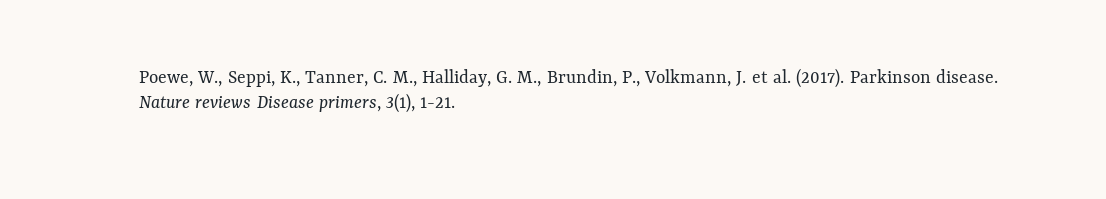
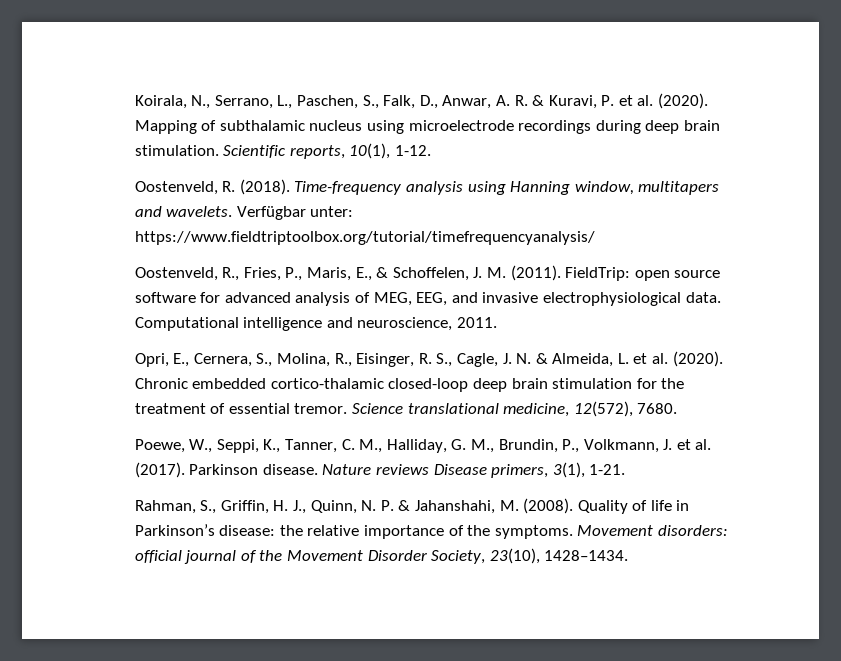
+ Koirala, N., Serrano, L., Paschen, S., Falk, D., Anwar, A. R. & Kuravi, P. et al. (2020). Mapping of subthalamic nucleus using microelectrode recordings during deep brain stimulation. Scientific reports, 10(1), 1-12.
+ Oostenveld, R. (2018). Time-frequency analysis using Hanning window, multitapers and wavelets. Verfügbar unter: https://www.fieldtriptoolbox.org/tutorial/timefrequencyanalysis/
+ Oostenveld, R., Fries, P., Maris, E., & Schoffelen, J. M. (2011). FieldTrip: open source software for advanced analysis of MEG, EEG, and invasive electrophysiological data. Computational intelligence and neuroscience, 2011.
+ Opri, E., Cernera, S., Molina, R., Eisinger, R. S., Cagle, J. N. & Almeida, L. et al. (2020). Chronic embedded cortico-thalamic closed-loop deep brain stimulation for the treatment of essential tremor. Science translational medicine, 12(572), 7680.
+ Rahman, S., Griffin, H. J., Quinn, N. P. & Jahanshahi, M. (2008). Quality of life in Parkinson’s disease: the relative importance of the symptoms. Movement disorders: official journal of the Movement Disorder Society, 23(10), 1428–1434.

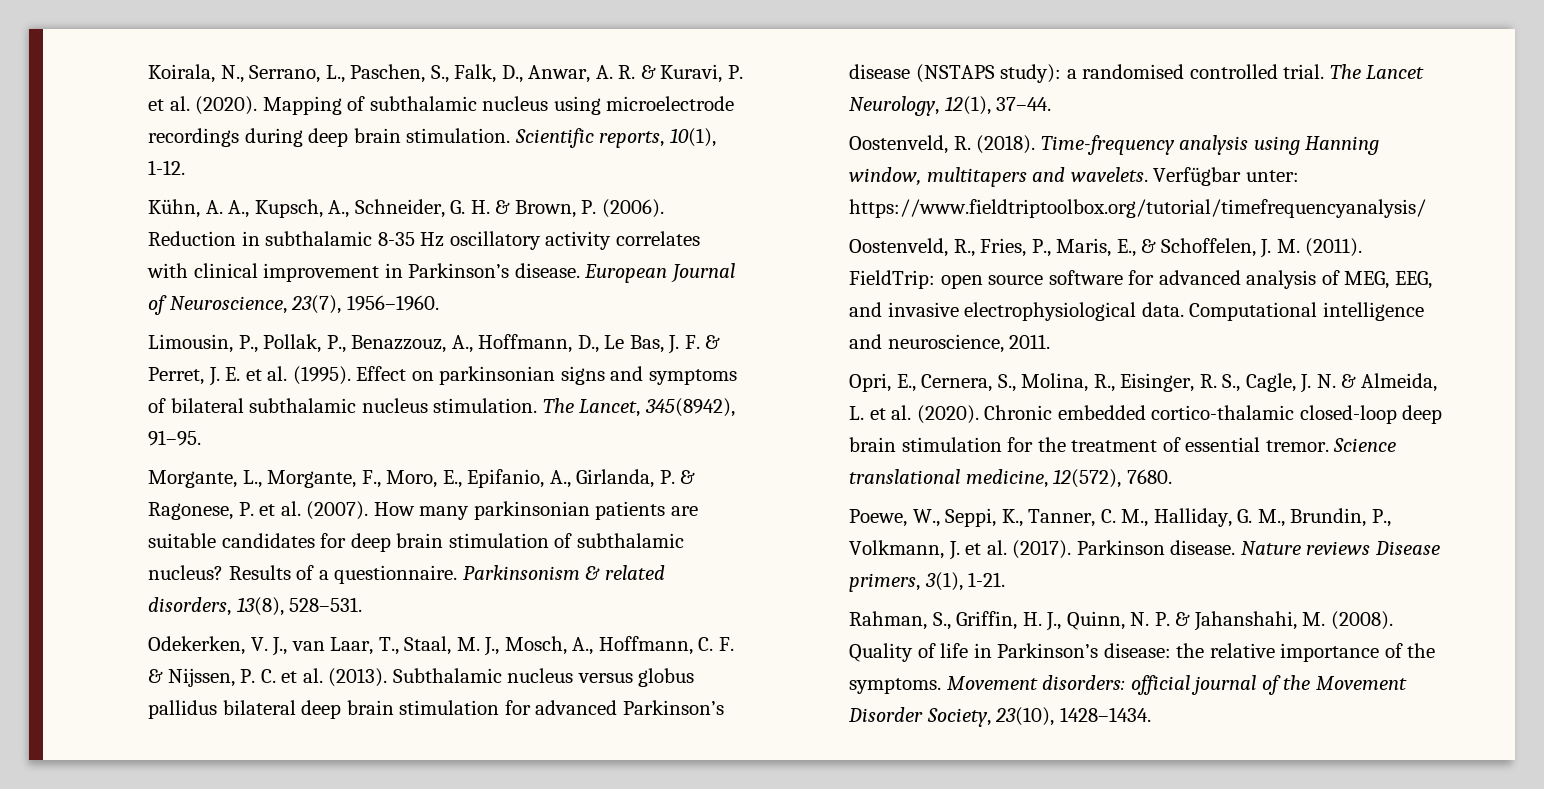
+ Kühn, A. A., Kupsch, A., Schneider, G. H. & Brown, P. (2006). Reduction in subthalamic 8-35 Hz oscillatory activity correlates with clinical improvement in Parkinson’s disease. European Journal of Neuroscience, 23(7), 1956–1960.
+ Limousin, P., Pollak, P., Benazzouz, A., Hoffmann, D., Le Bas, J. F. & Perret, J. E. et al. (1995). Effect on parkinsonian signs and symptoms of bilateral subthalamic nucleus stimulation. The Lancet, 345(8942), 91–95.
+ Morgante, L., Morgante, F., Moro, E., Epifanio, A., Girlanda, P. & Ragonese, P. et al. (2007). How many parkinsonian patients are suitable candidates for deep brain stimulation of subthalamic nucleus? Results of a questionnaire. Parkinsonism & related disorders, 13(8), 528–531.
+ Odekerken, V. J., van Laar, T., Staal, M. J., Mosch, A., Hoffmann, C. F. & Nijssen, P. C. et al. (2013). Subthalamic nucleus versus globus pallidus bilateral deep brain stimulation for advanced Parkinson’s disease (NSTAPS study): a randomised controlled trial. The Lancet Neurology, 12(1), 37–44.

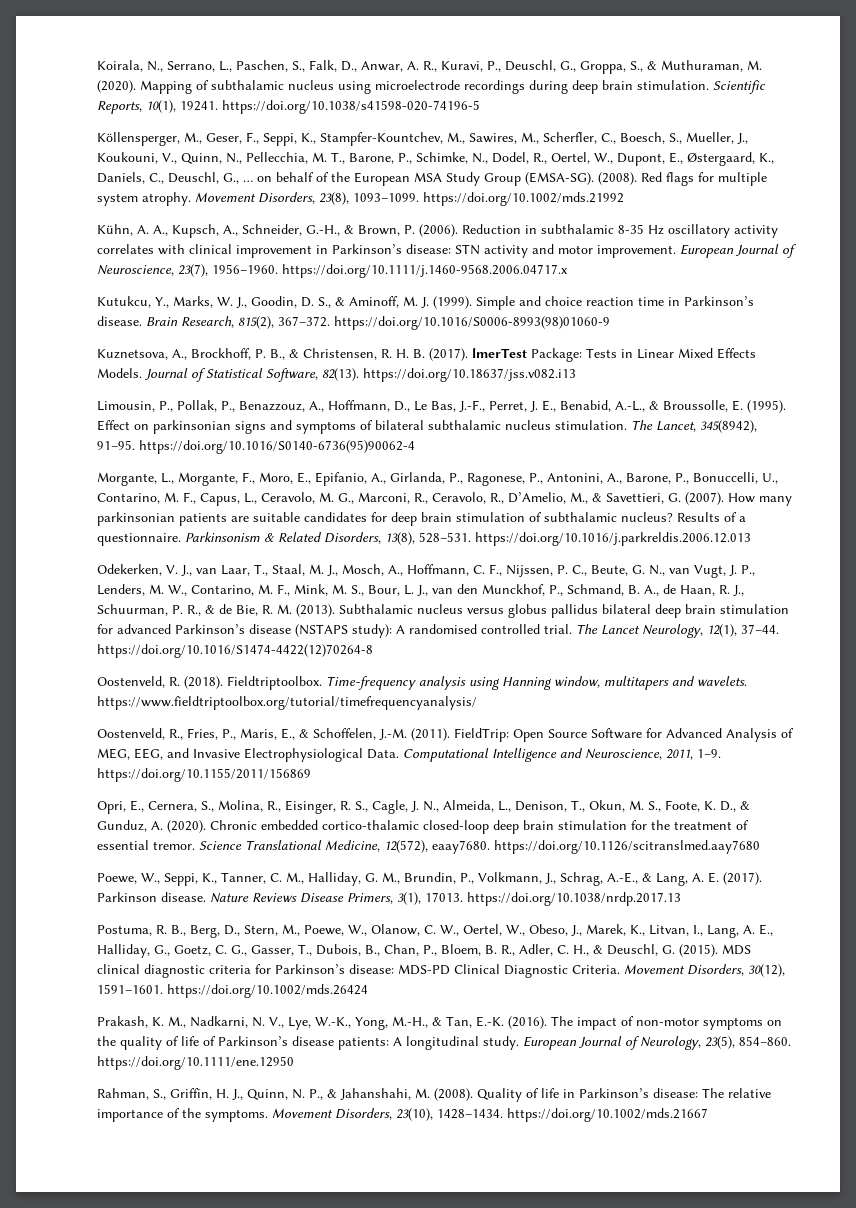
- Koirala, N., Serrano, L., Paschen, S., Falk, D., Anwar, A. R. & Kuravi, P. et al. (2020).
+ Koirala, N., Serrano, L., Paschen, S., Falk, D., Anwar, A. R., Kuravi, P., Deuschl, G., Groppa, S., & Muthuraman, M. (2020).
- Scientific reports, 10(1), 1-12.
+ Scientific Reports, 10(1), 19241. https://doi.org/10.1038/s41598-020-74196-5
+ Köllensperger, M., Geser, F., Seppi, K., Stampfer-Kountchev, M., Sawires, M., Scherfler, C., Boesch, S., Mueller, J., Koukouni, V., Quinn, N., Pellecchia, M. T., Barone, P., Schimke, N., Dodel, R., Oertel, W., Dupont, E., Østergaard, K., Daniels, C., Deuschl, G., … on behalf of the European MSA Study Group (EMSA-SG). (2008). Red flags for multiple system atrophy. Movement Disorders, 23(8), 1093–1099. https://doi.org/10.1002/mds.21992
- Kühn, A. A., Kupsch, A., Schneider, G. H. & Brown, P. (2006).
+ Kühn, A. A., Kupsch, A., Schneider, G.-H., & Brown, P. (2006).
- Reduction in subthalamic 8-35 Hz oscillatory activity correlates with clinical improvement in Parkinson’s disease.
+ Reduction in subthalamic 8-35 Hz oscillatory activity correlates with clinical improvement in Parkinson’s disease: STN activity and motor improvement.
- European Journal of Neuroscience, 23(7), 1956–1960.
+ European Journal of Neuroscience, 23(7), 1956–1960. https://doi.org/10.1111/j.1460-9568.2006.04717.x
+ Kutukcu, Y., Marks, W. J., Goodin, D. S., & Aminoff, M. J. (1999). Simple and choice reaction time in Parkinson’s disease. Brain Research, 815(2), 367–372. https://doi.org/10.1016/S0006-8993(98)01060-9
+ Kuznetsova, A., Brockhoff, P. B., & Christensen, R. H. B. (2017). lmerTest Package: Tests in Linear Mixed Effects Models. Journal of Statistical Software, 82(13). https://doi.org/10.18637/jss.v082.i13
- Limousin, P., Pollak, P., Benazzouz, A., Hoffmann, D., Le Bas, J. F. & Perret, J. E. et al. (1995).
+ Limousin, P., Pollak, P., Benazzouz, A., Hoffmann, D., Le Bas, J.-F., Perret, J. E., Benabid, A.-L., & Broussolle, E. (1995).
- The Lancet, 345(8942), 91–95.
+ The Lancet, 345(8942), 91–95. https://doi.org/10.1016/S0140-6736(95)90062-4
- Morgante, L., Morgante, F., Moro, E., Epifanio, A., Girlanda, P. & Ragonese, P. et al. (2007).
+ Morgante, L., Morgante, F., Moro, E., Epifanio, A., Girlanda, P., Ragonese, P., Antonini, A., Barone, P., Bonuccelli, U., Contarino, M. F., Capus, L., Ceravolo, M. G., Marconi, R., Ceravolo, R., D’Amelio, M., & Savettieri, G. (2007).
- Parkinsonism & related disorders, 13(8), 528–531.
+ Parkinsonism & Related Disorders, 13(8), 528–531. https://doi.org/10.1016/j.parkreldis.2006.12.013
- Odekerken, V. J., van Laar, T., Staal, M. J., Mosch, A., Hoffmann, C. F. & Nijssen, P. C. et al. (2013).
+ Odekerken, V. J., van Laar, T., Staal, M. J., Mosch, A., Hoffmann, C. F., Nijssen, P. C., Beute, G. N., van Vugt, J. P., Lenders, M. W., Contarino, M. F., Mink, M. S., Bour, L. J., van den Munckhof, P., Schmand, B. A., de Haan, R. J., Schuurman, P. R., & de Bie, R. M. (2013).
- Subthalamic nucleus versus globus pallidus bilateral deep brain stimulation for advanced Parkinson’s disease (NSTAPS study): a randomised controlled trial.
+ Subthalamic nucleus versus globus pallidus bilateral deep brain stimulation for advanced Parkinson’s disease (NSTAPS study): A randomised controlled trial.
- The Lancet Neurology, 12(1), 37–44.
+ The Lancet Neurology, 12(1), 37–44. https://doi.org/10.1016/S1474-4422(12)70264-8
+ Fieldtriptoolbox.
- Time-frequency analysis using Hanning window, multitapers and wavelets. Verfügbar unter: https://www.fieldtriptoolbox.org/tutorial/timefrequencyanalysis/
+ Time-frequency analysis using Hanning window, multitapers and wavelets. https://www.fieldtriptoolbox.org/tutorial/timefrequencyanalysis/
- Oostenveld, R., Fries, P., Maris, E., & Schoffelen, J. M. (2011). FieldTrip: open source software for advanced analysis of MEG, EEG, and invasive electrophysiological data. Computational intelligence and neuroscience, 2011.
+ Oostenveld, R., Fries, P., Maris, E., & Schoffelen, J.-M. (2011). FieldTrip: Open Source Software for Advanced Analysis of MEG, EEG, and Invasive Electrophysiological Data. Computational Intelligence and Neuroscience, 2011, 1–9. https://doi.org/10.1155/2011/156869
- Opri, E., Cernera, S., Molina, R., Eisinger, R. S., Cagle, J. N. & Almeida, L. et al. (2020).
+ Opri, E., Cernera, S., Molina, R., Eisinger, R. S., Cagle, J. N., Almeida, L., Denison, T., Okun, M. S., Foote, K. D., & Gunduz, A. (2020).
- Science translational medicine, 12(572), 7680.
+ Science Translational Medicine, 12(572), eaay7680. https://doi.org/10.1126/scitranslmed.aay7680
- Poewe, W., Seppi, K., Tanner, C. M., Halliday, G. M., Brundin, P., Volkmann, J. et al. (2017). Parkinson disease. Nature reviews Disease primers, 3(1), 1-21.
+ Poewe, W., Seppi, K., Tanner, C. M., Halliday, G. M., Brundin, P., Volkmann, J., Schrag, A.-E., & Lang, A. E. (2017). Parkinson disease. Nature Reviews Disease Primers, 3(1), 17013. https://doi.org/10.1038/nrdp.2017.13
+ Postuma, R. B., Berg, D., Stern, M., Poewe, W., Olanow, C. W., Oertel, W., Obeso, J., Marek, K., Litvan, I., Lang, A. E., Halliday, G., Goetz, C. G., Gasser, T., Dubois, B., Chan, P., Bloem, B. R., Adler, C. H., & Deuschl, G. (2015). MDS clinical diagnostic criteria for Parkinson’s disease: MDS-PD Clinical Diagnostic Criteria. Movement Disorders, 30(12), 1591–1601. https://doi.org/10.1002/mds.26424
+ Prakash, K. M., Nadkarni, N. V., Lye, W.-K., Yong, M.-H., & Tan, E.-K. (2016). The impact of non-motor symptoms on the quality of life of Parkinson’s disease patients: A longitudinal study. European Journal of Neurology, 23(5), 854–860. https://doi.org/10.1111/ene.12950
- Rahman, S., Griffin, H. J., Quinn, N. P. & Jahanshahi, M. (2008).
+ Rahman, S., Griffin, H. J., Quinn, N. P., & Jahanshahi, M. (2008).
- Quality of life in Parkinson’s disease: the relative importance of the symptoms.
+ Quality of life in Parkinson’s disease: The relative importance of the symptoms.
- Movement disorders: official journal of the Movement Disorder Society, 23(10), 1428–1434.
+ Movement Disorders, 23(10), 1428–1434. https://doi.org/10.1002/mds.21667

